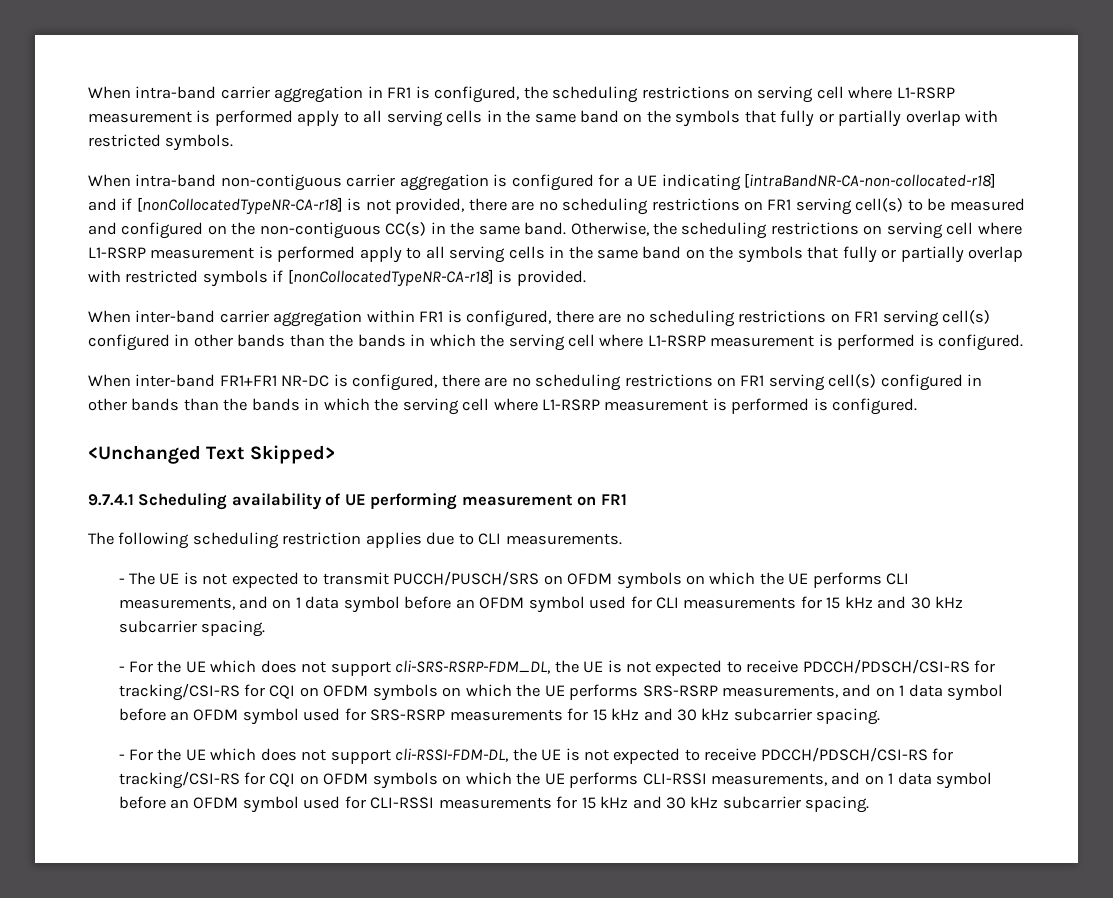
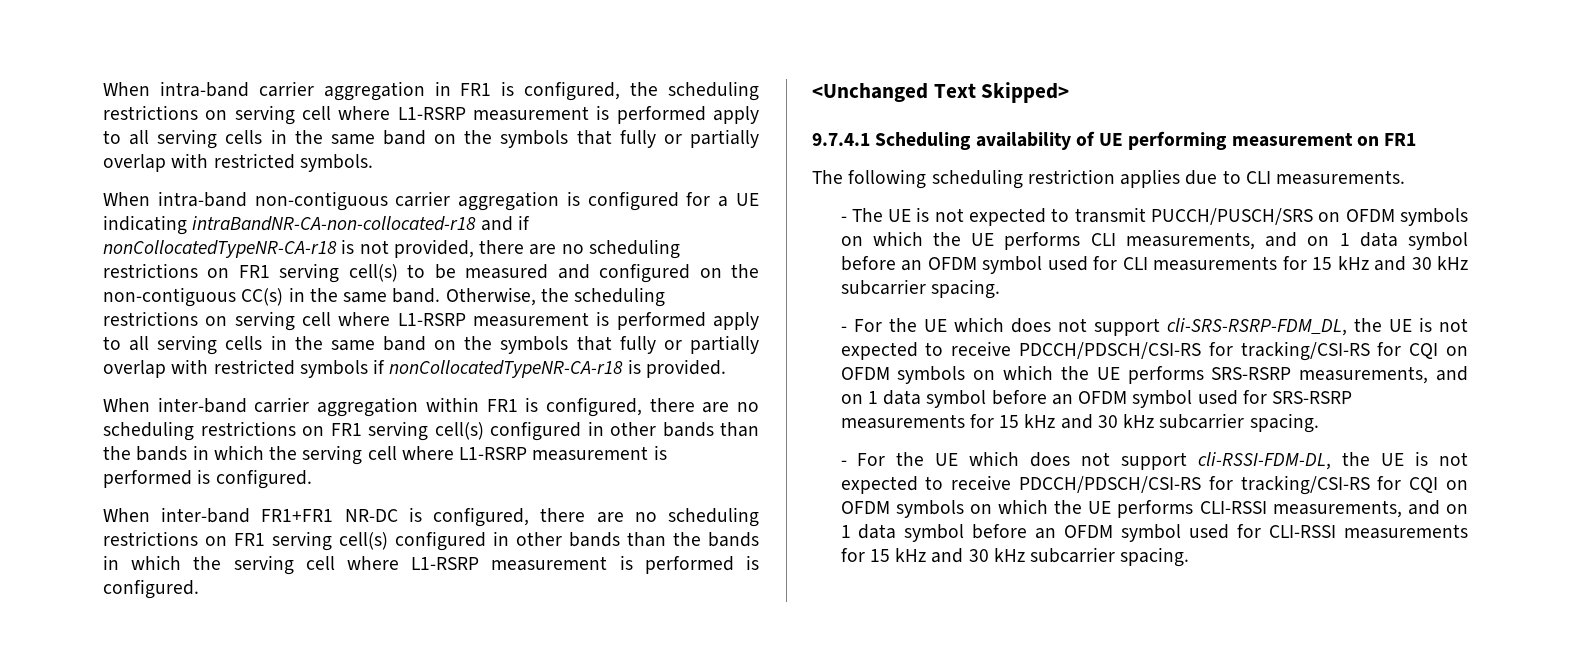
- When intra-band non-contiguous carrier aggregation is configured for a UE indicating [intraBandNR-CA-non-collocated-r18] and if [nonCollocatedTypeNR-CA-r18] is not provided, there are no scheduling restrictions on FR1 serving cell(s) to be measured and configured on the non-contiguous CC(s) in the same band.
+ When intra-band non-contiguous carrier aggregation is configured for a UE indicating intraBandNR-CA-non-collocated-r18 and if nonCollocatedTypeNR-CA-r18 is not provided, there are no scheduling restrictions on FR1 serving cell(s) to be measured and configured on the non-contiguous CC(s) in the same band.
- Otherwise, the scheduling restrictions on serving cell where L1-RSRP measurement is performed apply to all serving cells in the same band on the symbols that fully or partially overlap with restricted symbols if [nonCollocatedTypeNR-CA-r18] is provided.
+ Otherwise, the scheduling restrictions on serving cell where L1-RSRP measurement is performed apply to all serving cells in the same band on the symbols that fully or partially overlap with restricted symbols if nonCollocatedTypeNR-CA-r18 is provided.

